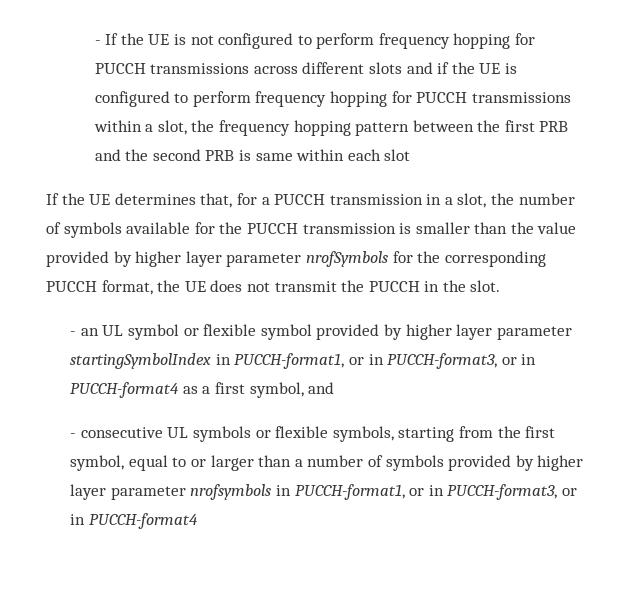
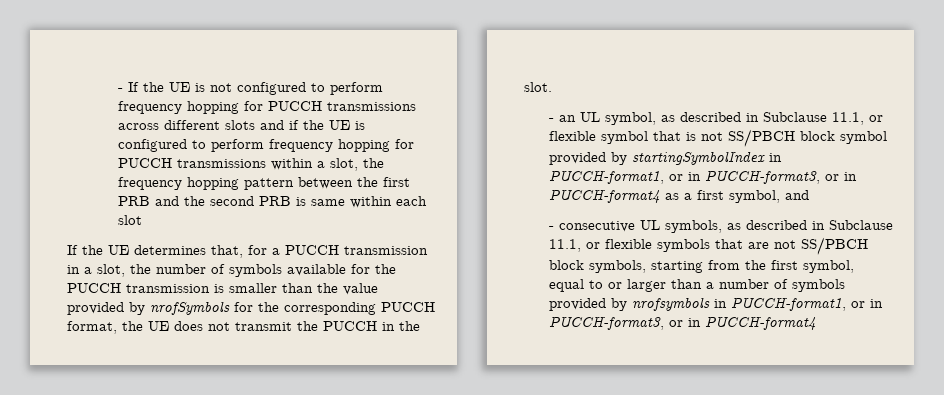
- If the UE determines that, for a PUCCH transmission in a slot, the number of symbols available for the PUCCH transmission is smaller than the value provided by higher layer parameter nrofSymbols for the corresponding PUCCH format, the UE does not transmit the PUCCH in the slot.
+ If the UE determines that, for a PUCCH transmission in a slot, the number of symbols available for the PUCCH transmission is smaller than the value provided by nrofSymbols for the corresponding PUCCH format, the UE does not transmit the PUCCH in the slot.
- - an UL symbol or flexible symbol provided by higher layer parameter startingSymbolIndex in PUCCH-format1, or in PUCCH-format3, or in PUCCH-format4 as a first symbol, and
+ - an UL symbol, as described in Subclause 11.1, or flexible symbol that is not SS/PBCH block symbol provided by startingSymbolIndex in PUCCH-format1, or in PUCCH-format3, or in PUCCH-format4 as a first symbol, and
- - consecutive UL symbols or flexible symbols, starting from the first symbol, equal to or larger than a number of symbols provided by higher layer parameter nrofsymbols in PUCCH-format1, or in PUCCH-format3, or in PUCCH-format4
+ - consecutive UL symbols, as described in Subclause 11.1, or flexible symbols that are not SS/PBCH block symbols, starting from the first symbol, equal to or larger than a number of symbols provided by nrofsymbols in PUCCH-format1, or in PUCCH-format3, or in PUCCH-format4

